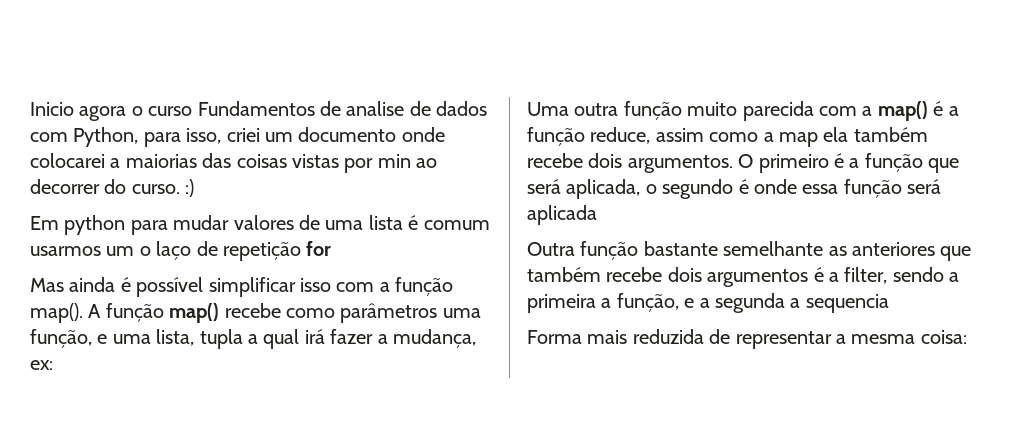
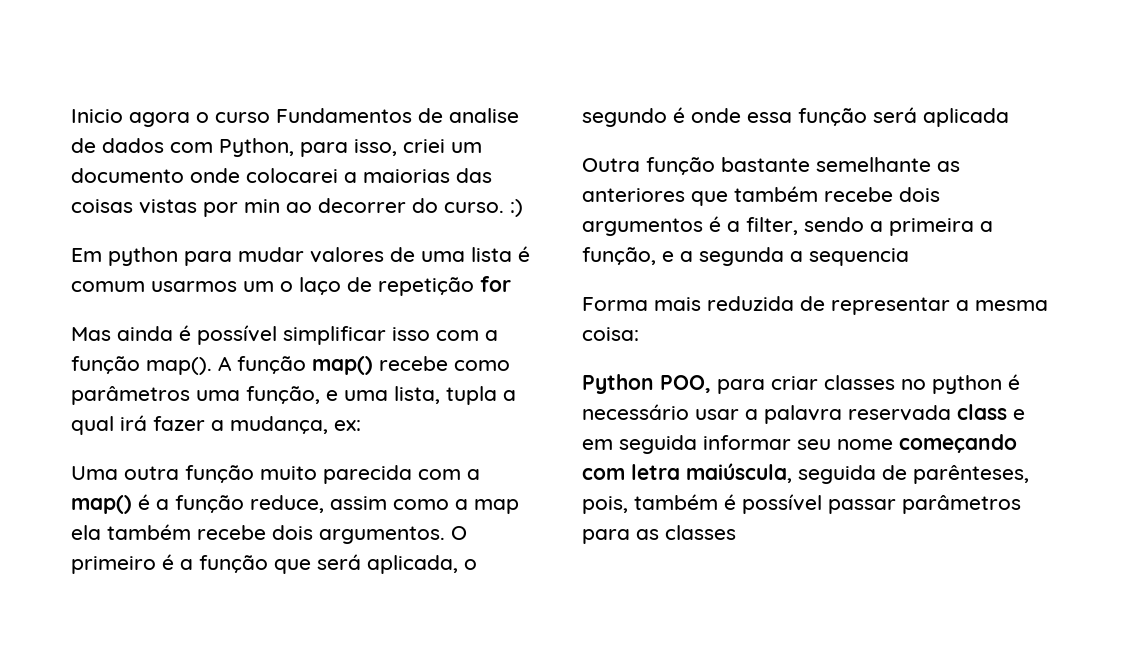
+ Python POO, para criar classes no python é necessário usar a palavra reservada class e em seguida informar seu nome começando com letra maiúscula, seguida de parênteses, pois, também é possível passar parâmetros para as classes

